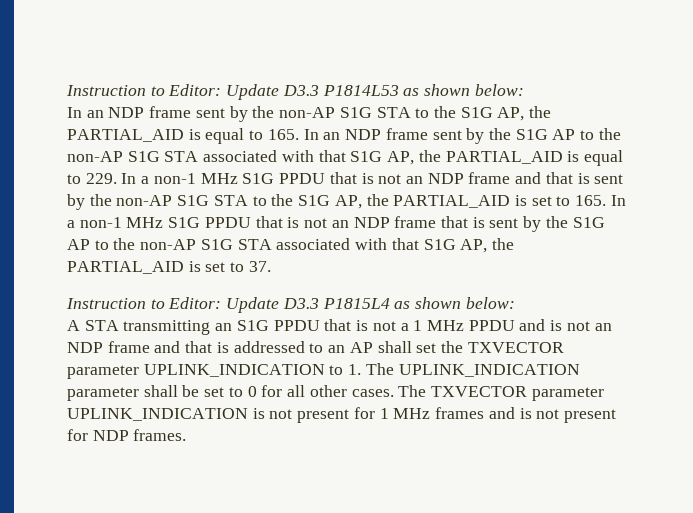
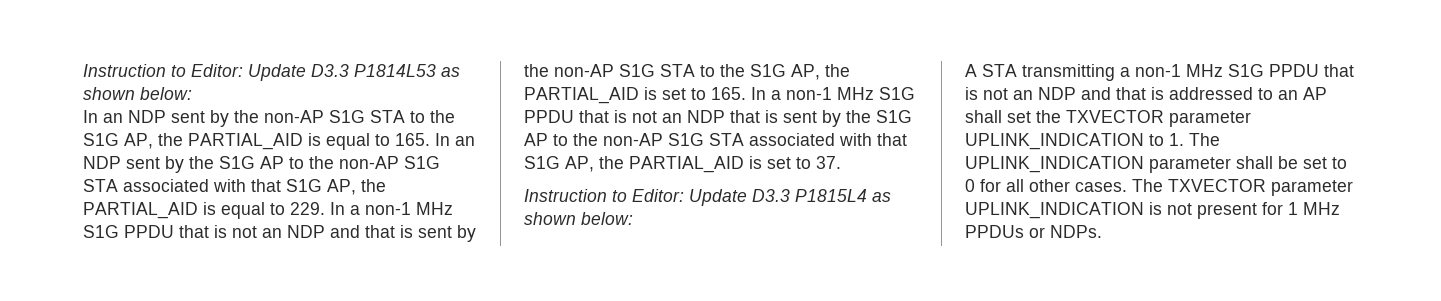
- In an NDP frame sent by the non-AP S1G STA to the S1G AP, the PARTIAL_AID is equal to 165. In an NDP frame sent by the S1G AP to the non-AP S1G STA associated with that S1G AP, the PARTIAL_AID is equal to 229. In a non-1 MHz S1G PPDU that is not an NDP frame and that is sent by the non-AP S1G STA to the S1G AP, the PARTIAL_AID is set to 165. In a non-1 MHz S1G PPDU that is not an NDP frame that is sent by the S1G AP to the non-AP S1G STA associated with that S1G AP, the PARTIAL_AID is set to 37.
+ In an NDP sent by the non-AP S1G STA to the S1G AP, the PARTIAL_AID is equal to 165. In an NDP sent by the S1G AP to the non-AP S1G STA associated with that S1G AP, the PARTIAL_AID is equal to 229. In a non-1 MHz S1G PPDU that is not an NDP and that is sent by the non-AP S1G STA to the S1G AP, the PARTIAL_AID is set to 165. In a non-1 MHz S1G PPDU that is not an NDP that is sent by the S1G AP to the non-AP S1G STA associated with that S1G AP, the PARTIAL_AID is set to 37.
- A STA transmitting an S1G PPDU that is not a 1 MHz PPDU and is not an NDP frame and that is addressed to an AP shall set the TXVECTOR parameter UPLINK_INDICATION to 1. The UPLINK_INDICATION parameter shall be set to 0 for all other cases.
+ A STA transmitting a non-1 MHz S1G PPDU that is not an NDP and that is addressed to an AP shall set the TXVECTOR parameter UPLINK_INDICATION to 1. The UPLINK_INDICATION parameter shall be set to 0 for all other cases.
- The TXVECTOR parameter UPLINK_INDICATION is not present for 1 MHz frames and is not present for NDP frames.
+ The TXVECTOR parameter UPLINK_INDICATION is not present for 1 MHz PPDUs or NDPs.

